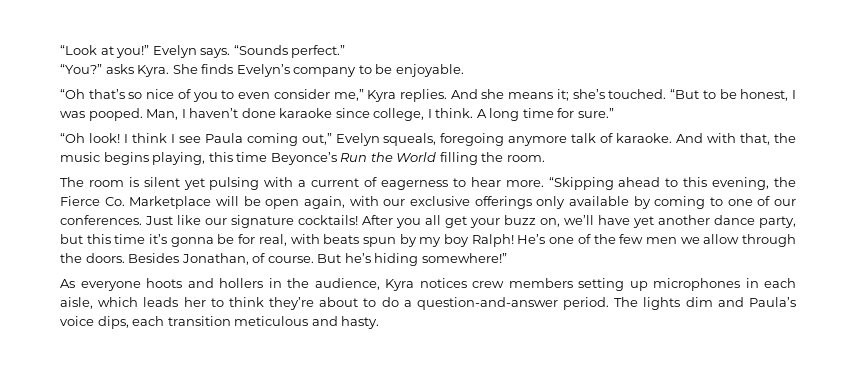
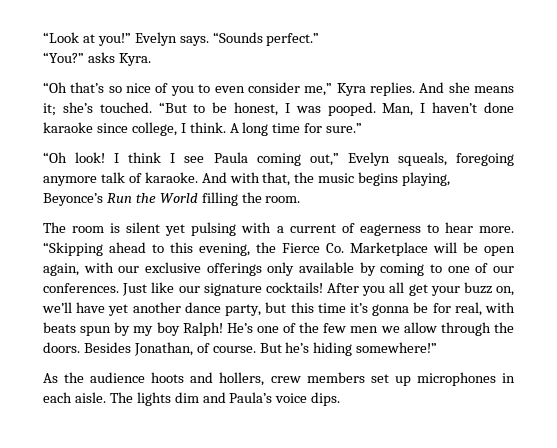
- She finds Evelyn’s company to be enjoyable.
- And with that, the music begins playing, this time Beyonce’s Run the World filling the room.
+ And with that, the music begins playing, Beyonce’s Run the World filling the room.
- As everyone hoots and hollers in the audience, Kyra notices crew members setting up microphones in each aisle, which leads her to think they’re about to do a question-and-answer period.
+ As the audience hoots and hollers, crew members set up microphones in each aisle.
- The lights dim and Paula’s voice dips, each transition meticulous and hasty.
+ The lights dim and Paula’s voice dips.

